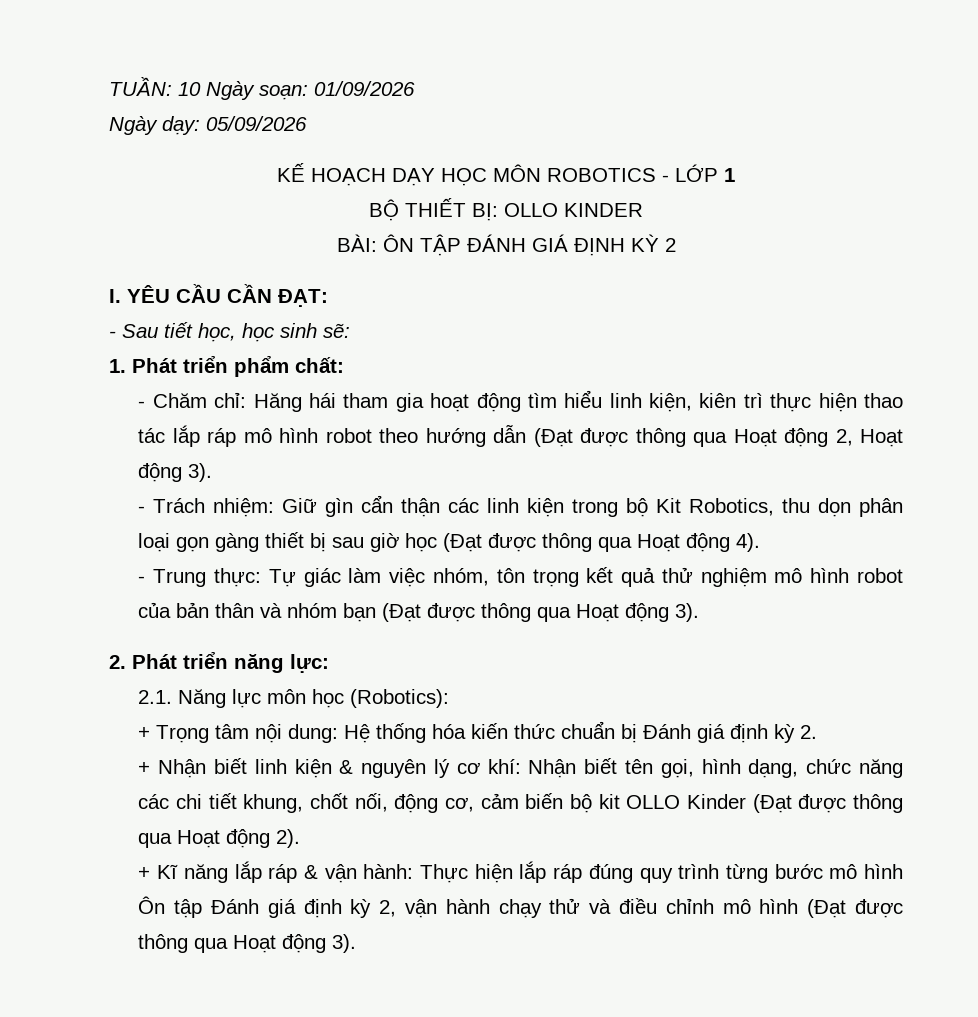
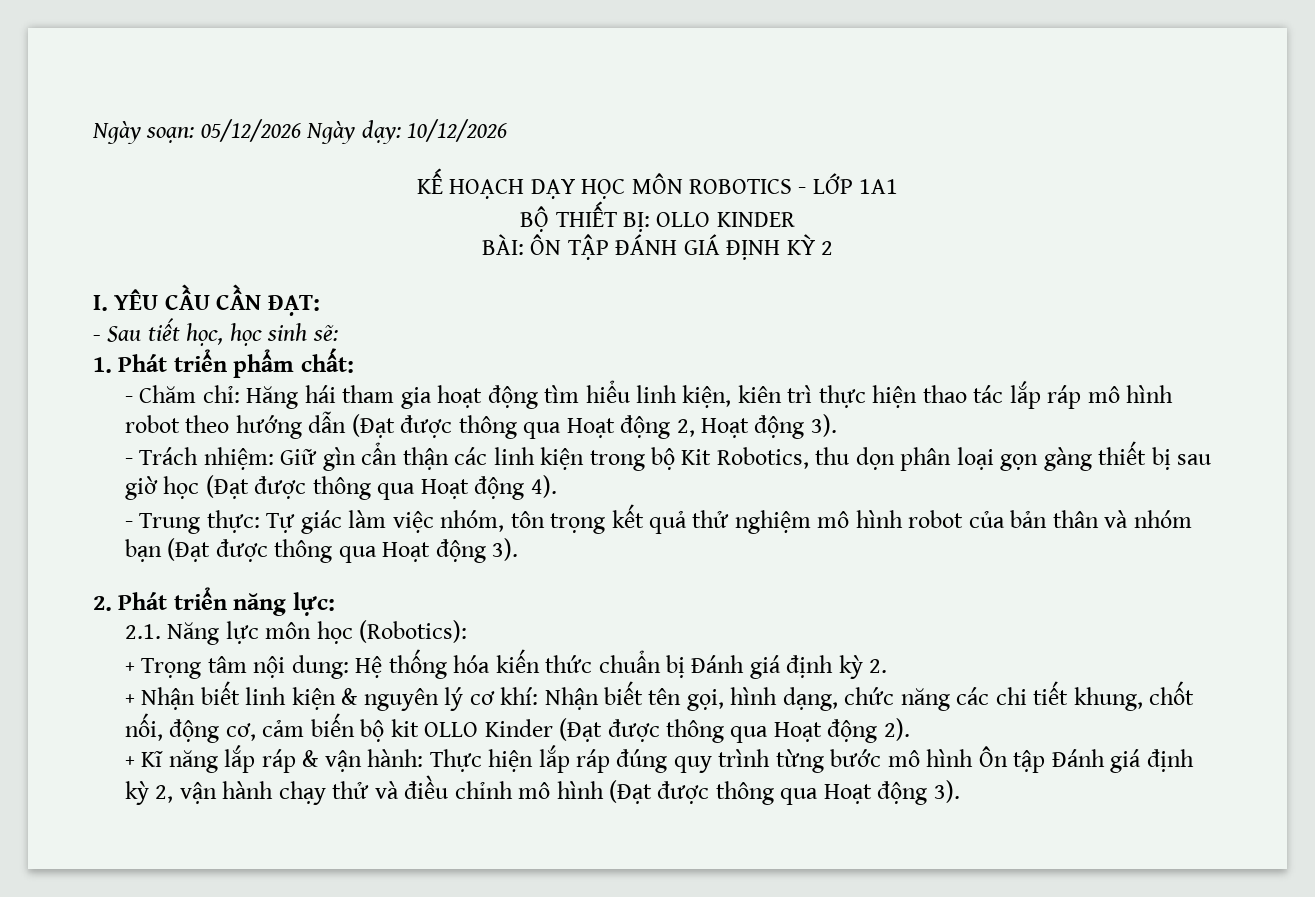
- TUẦN: 10 Ngày soạn: 01/09/2026
- Ngày dạy: 05/09/2026
+ Ngày soạn: 05/12/2026 Ngày dạy: 10/12/2026
- KẾ HOẠCH DẠY HỌC MÔN ROBOTICS - LỚP 1
+ KẾ HOẠCH DẠY HỌC MÔN ROBOTICS - LỚP 1A1

